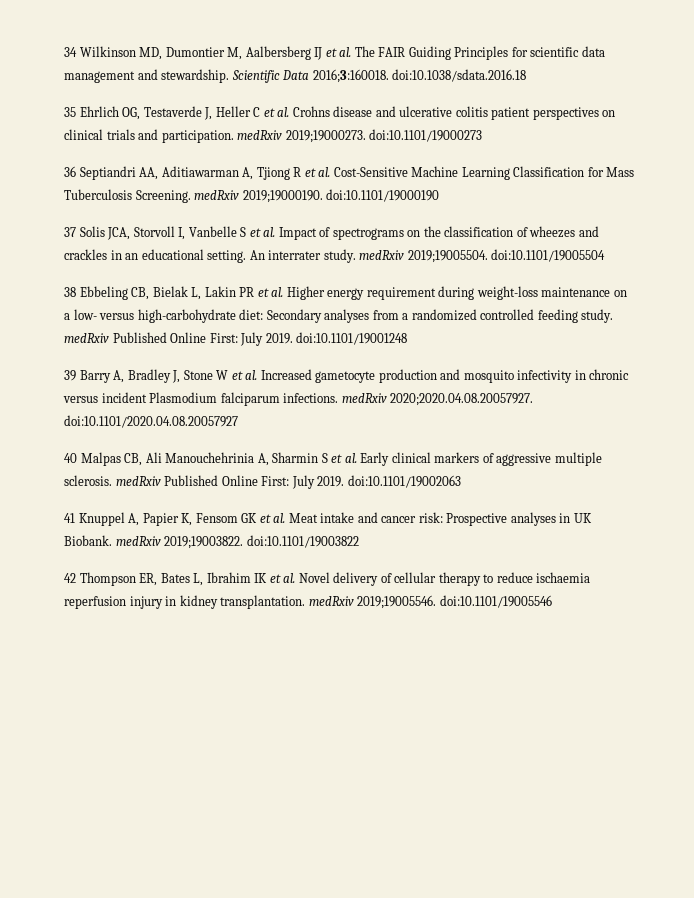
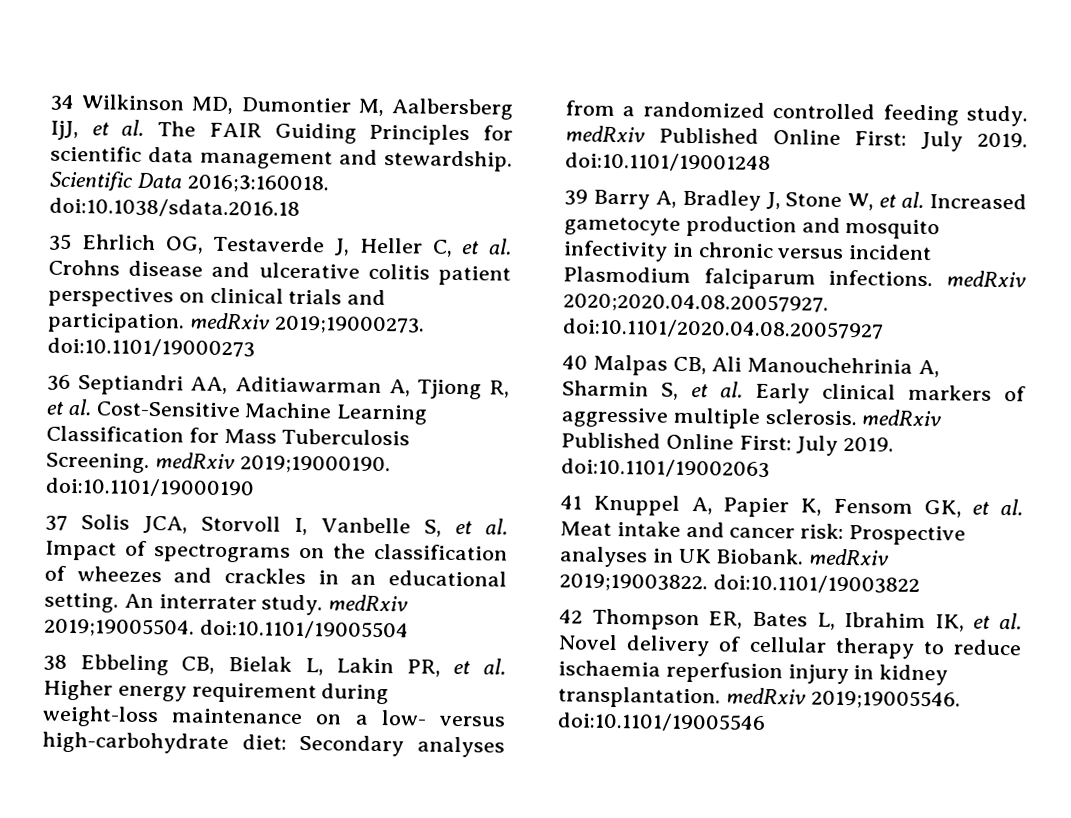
- 34 Wilkinson MD, Dumontier M, Aalbersberg IJ et al. The FAIR Guiding Principles for scientific data management and stewardship.
+ 34 Wilkinson MD, Dumontier M, Aalbersberg IjJ, et al. The FAIR Guiding Principles for scientific data management and stewardship.
- 35 Ehrlich OG, Testaverde J, Heller C et al. Crohns disease and ulcerative colitis patient perspectives on clinical trials and participation. medRxiv 2019;19000273. doi:10.1101/19000273
+ 35 Ehrlich OG, Testaverde J, Heller C, et al. Crohns disease and ulcerative colitis patient perspectives on clinical trials and participation. medRxiv 2019;19000273. doi:10.1101/19000273
- 36 Septiandri AA, Aditiawarman A, Tjiong R et al. Cost-Sensitive Machine Learning Classification for Mass Tuberculosis Screening. medRxiv 2019;19000190. doi:10.1101/19000190
+ 36 Septiandri AA, Aditiawarman A, Tjiong R, et al. Cost-Sensitive Machine Learning Classification for Mass Tuberculosis Screening. medRxiv 2019;19000190. doi:10.1101/19000190
- 37 Solis JCA, Storvoll I, Vanbelle S et al. Impact of spectrograms on the classification of wheezes and crackles in an educational setting.
+ 37 Solis JCA, Storvoll I, Vanbelle S, et al. Impact of spectrograms on the classification of wheezes and crackles in an educational setting.
- 38 Ebbeling CB, Bielak L, Lakin PR et al. Higher energy requirement during weight-loss maintenance on a low- versus high-carbohydrate diet: Secondary analyses from a randomized controlled feeding study. medRxiv Published Online First: July 2019. doi:10.1101/19001248
+ 38 Ebbeling CB, Bielak L, Lakin PR, et al. Higher energy requirement during weight-loss maintenance on a low- versus high-carbohydrate diet: Secondary analyses from a randomized controlled feeding study. medRxiv Published Online First: July 2019. doi:10.1101/19001248
- 39 Barry A, Bradley J, Stone W et al. Increased gametocyte production and mosquito infectivity in chronic versus incident Plasmodium falciparum infections. medRxiv 2020;2020.04.08.20057927. doi:10.1101/2020.04.08.20057927
+ 39 Barry A, Bradley J, Stone W, et al. Increased gametocyte production and mosquito infectivity in chronic versus incident Plasmodium falciparum infections. medRxiv 2020;2020.04.08.20057927. doi:10.1101/2020.04.08.20057927
- 40 Malpas CB, Ali Manouchehrinia A, Sharmin S et al. Early clinical markers of aggressive multiple sclerosis. medRxiv Published Online First: July 2019. doi:10.1101/19002063
+ 40 Malpas CB, Ali Manouchehrinia A, Sharmin S, et al. Early clinical markers of aggressive multiple sclerosis. medRxiv Published Online First: July 2019. doi:10.1101/19002063
- 41 Knuppel A, Papier K, Fensom GK et al. Meat intake and cancer risk: Prospective analyses in UK Biobank. medRxiv 2019;19003822. doi:10.1101/19003822
+ 41 Knuppel A, Papier K, Fensom GK, et al. Meat intake and cancer risk: Prospective analyses in UK Biobank. medRxiv 2019;19003822. doi:10.1101/19003822
- 42 Thompson ER, Bates L, Ibrahim IK et al. Novel delivery of cellular therapy to reduce ischaemia reperfusion injury in kidney transplantation. medRxiv 2019;19005546. doi:10.1101/19005546
+ 42 Thompson ER, Bates L, Ibrahim IK, et al. Novel delivery of cellular therapy to reduce ischaemia reperfusion injury in kidney transplantation. medRxiv 2019;19005546. doi:10.1101/19005546

